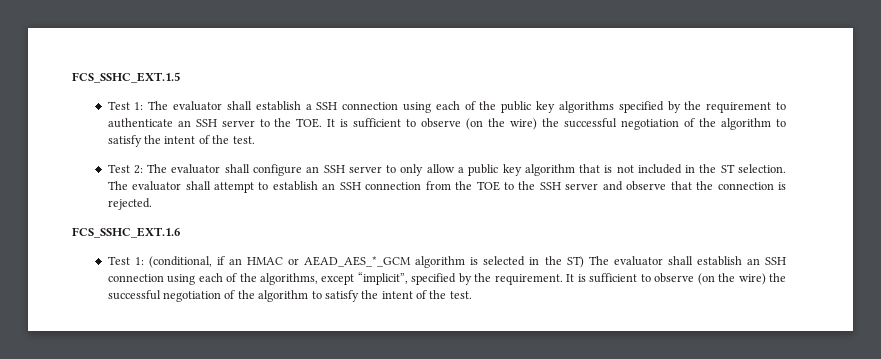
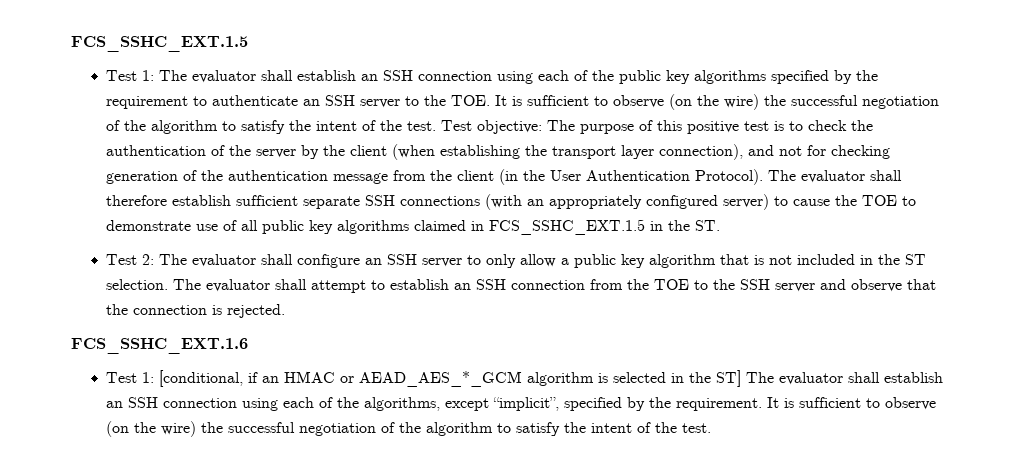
- Test 1: The evaluator shall establish a SSH connection using each of the public key algorithms specified by the requirement to authenticate an SSH server to the TOE. It is sufficient to observe (on the wire) the successful negotiation of the algorithm to satisfy the intent of the test.
+ Test 1: The evaluator shall establish an SSH connection using each of the public key algorithms specified by the requirement to authenticate an SSH server to the TOE. It is sufficient to observe (on the wire) the successful negotiation of the algorithm to satisfy the intent of the test. Test objective: The purpose of this positive test is to check the authentication of the server by the client (when establishing the transport layer connection), and not for checking generation of the authentication message from the client (in the User Authentication Protocol). The evaluator shall therefore establish sufficient separate SSH connections (with an appropriately configured server) to cause the TOE to demonstrate use of all public key algorithms claimed in FCS_SSHC_EXT.1.5 in the ST.
- Test 1: (conditional, if an HMAC or AEAD_AES_*_GCM algorithm is selected in the ST) The evaluator shall establish an SSH connection using each of the algorithms, except “implicit”, specified by the requirement.
+ Test 1: [conditional, if an HMAC or AEAD_AES_*_GCM algorithm is selected in the ST] The evaluator shall establish an SSH connection using each of the algorithms, except “implicit”, specified by the requirement.

